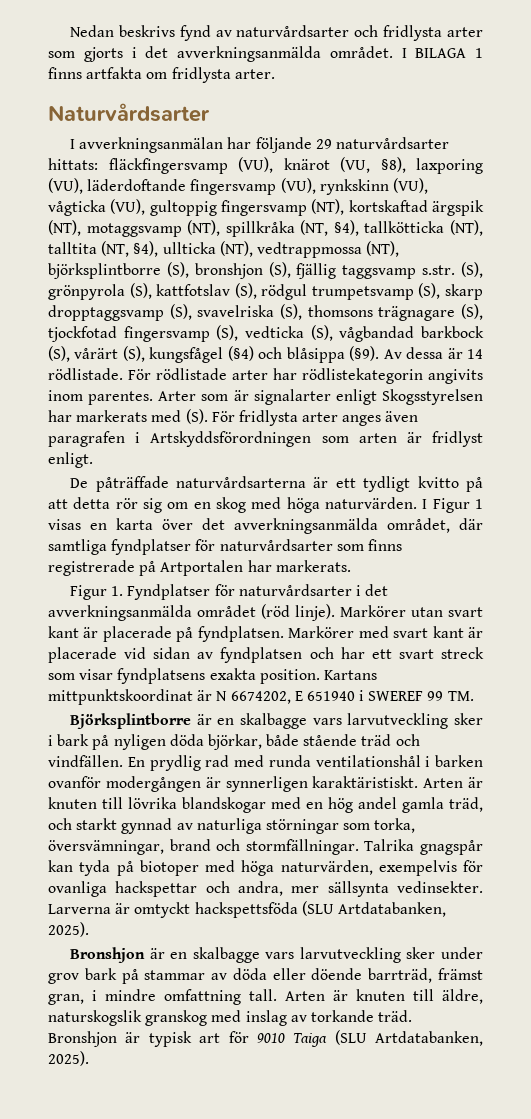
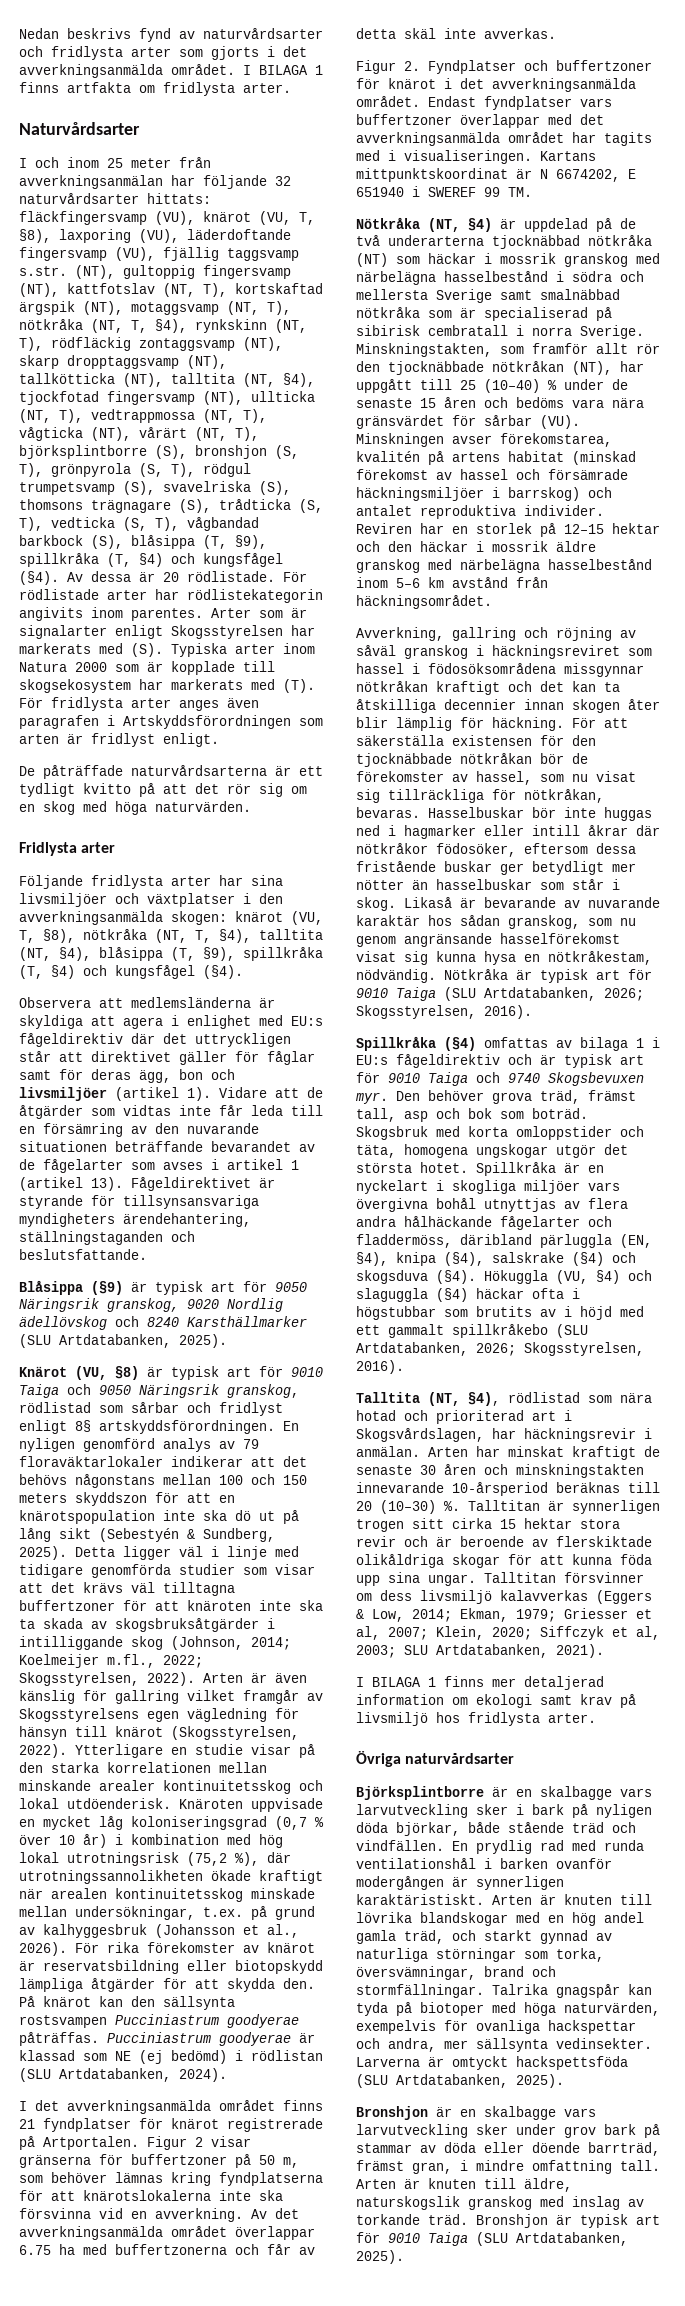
- I avverkningsanmälan har följande 29 naturvårdsarter hittats: fläckfingersvamp (VU), knärot (VU, §8), laxporing (VU), läderdoftande fingersvamp (VU), rynkskinn (VU), vågticka (VU), gultoppig fingersvamp (NT), kortskaftad ärgspik (NT), motaggsvamp (NT), spillkråka (NT, §4), tallkötticka (NT), talltita (NT, §4), ullticka (NT), vedtrappmossa (NT), björksplintborre (S), bronshjon (S), fjällig taggsvamp s.str. (S), grönpyrola (S), kattfotslav (S), rödgul trumpetsvamp (S), skarp dropptaggsvamp (S), svavelriska (S), thomsons trägnagare (S), tjockfotad fingersvamp (S), vedticka (S), vågbandad barkbock (S), vårärt (S), kungsfågel (§4) och blåsippa (§9).
+ I och inom 25 meter från avverkningsanmälan har följande 32 naturvårdsarter hittats: fläckfingersvamp (VU), knärot (VU, T, §8), laxporing (VU), läderdoftande fingersvamp (VU), fjällig taggsvamp s.str. (NT), gultoppig fingersvamp (NT), kattfotslav (NT, T), kortskaftad ärgspik (NT), motaggsvamp (NT, T), nötkråka (NT, T, §4), rynkskinn (NT, T), rödfläckig zontaggsvamp (NT), skarp dropptaggsvamp (NT), tallkötticka (NT), talltita (NT, §4), tjockfotad fingersvamp (NT), ullticka (NT, T), vedtrappmossa (NT, T), vågticka (NT), vårärt (NT, T), björksplintborre (S), bronshjon (S, T), grönpyrola (S, T), rödgul trumpetsvamp (S), svavelriska (S), thomsons trägnagare (S), trådticka (S, T), vedticka (S, T), vågbandad barkbock (S), blåsippa (T, §9), spillkråka (T, §4) och kungsfågel (§4).
- Av dessa är 14 rödlistade.
+ Av dessa är 20 rödlistade.
- Arter som är signalarter enligt Skogsstyrelsen har markerats med (S). För fridlysta arter anges även paragrafen i Artskyddsförordningen som arten är fridlyst enligt.
+ Arter som är signalarter enligt Skogsstyrelsen har markerats med (S). Typiska arter inom Natura 2000 som är kopplade till skogsekosystem har markerats med (T). För fridlysta arter anges även paragrafen i Artskyddsförordningen som arten är fridlyst enligt.
- De påträffade naturvårdsarterna är ett tydligt kvitto på att detta rör sig om en skog med höga naturvärden. I Figur 1 visas en karta över det avverkningsanmälda området, där samtliga fyndplatser för naturvårdsarter som finns registrerade på Artportalen har markerats.
- Figur 1. Fyndplatser för naturvårdsarter i det avverkningsanmälda området (röd linje). Markörer utan svart kant är placerade på fyndplatsen. Markörer med svart kant är placerade vid sidan av fyndplatsen och har ett svart streck som visar fyndplatsens exakta position.
+ De påträffade naturvårdsarterna är ett tydligt kvitto på att det rör sig om en skog med höga naturvärden.
+ Fridlysta arter
+ Följande fridlysta arter har sina livsmiljöer och växtplatser i den avverkningsanmälda skogen: knärot (VU, T, §8), nötkråka (NT, T, §4), talltita (NT, §4), blåsippa (T, §9), spillkråka (T, §4) och kungsfågel (§4).
+ Observera att medlemsländerna är skyldiga att agera i enlighet med EU:s fågeldirektiv där det uttryckligen står att direktivet gäller för fåglar samt för deras ägg, bon och livsmiljöer (artikel 1). Vidare att de åtgärder som vidtas inte får leda till en försämring av den nuvarande situationen beträffande bevarandet av de fågelarter som avses i artikel 1 (artikel 13). Fågeldirektivet är styrande för tillsynsansvariga myndigheters ärendehantering, ställningstaganden och beslutsfattande.
+ Blåsippa (§9) är typisk art för 9050 Näringsrik granskog, 9020 Nordlig ädellövskog och 8240 Karsthällmarker (SLU Artdatabanken, 2025).
+ Knärot (VU, §8) är typisk art för 9010 Taiga och 9050 Näringsrik granskog, rödlistad som sårbar och fridlyst enligt 8§ artskyddsförordningen. En nyligen genomförd analys av 79 floraväktarlokaler indikerar att det behövs någonstans mellan 100 och 150 meters skyddszon för att en knärotspopulation inte ska dö ut på lång sikt (Sebestyén & Sundberg, 2025). Detta ligger väl i linje med tidigare genomförda studier som visar att det krävs väl tilltagna buffertzoner för att knäroten inte ska ta skada av skogsbruksåtgärder i intilliggande skog (Johnson, 2014; Koelmeijer m.fl., 2022; Skogsstyrelsen, 2022). Arten är även känslig för gallring vilket framgår av Skogsstyrelsens egen vägledning för hänsyn till knärot (Skogsstyrelsen, 2022). Ytterligare en studie visar på den starka korrelationen mellan minskande arealer kontinuitetsskog och lokal utdöenderisk. Knäroten uppvisade en mycket låg koloniseringsgrad (0,7 % över 10 år) i kombination med hög lokal utrotningsrisk (75,2 %), där utrotningssannolikheten ökade kraftigt när arealen kontinuitetsskog minskade mellan undersökningar, t.ex. på grund av kalhyggesbruk (Johansson et al., 2026). För rika förekomster av knärot är reservatsbildning eller biotopskydd lämpliga åtgärder för att skydda den. På knärot kan den sällsynta rostsvampen Pucciniastrum goodyerae påträffas. Pucciniastrum goodyerae är klassad som NE (ej bedömd) i rödlistan (SLU Artdatabanken, 2024).
+ I det avverkningsanmälda området finns 21 fyndplatser för knärot registrerade på Artportalen. Figur 2 visar gränserna för buffertzoner på 50 m, som behöver lämnas kring fyndplatserna för att knärotslokalerna inte ska försvinna vid en avverkning. Av det avverkningsanmälda området överlappar 6.75 ha med buffertzonerna och får av detta skäl inte avverkas.
+ Figur 2. Fyndplatser och buffertzoner för knärot i det avverkningsanmälda området. Endast fyndplatser vars buffertzoner överlappar med det avverkningsanmälda området har tagits med i visualiseringen.
+ Nötkråka (NT, §4) är uppdelad på de två underarterna tjocknäbbad nötkråka (NT) som häckar i mossrik granskog med närbelägna hasselbestånd i södra och mellersta Sverige samt smalnäbbad nötkråka som är specialiserad på sibirisk cembratall i norra Sverige. Minskningstakten, som framför allt rör den tjocknäbbade nötkråkan (NT), har uppgått till 25 (10–40) % under de senaste 15 åren och bedöms vara nära gränsvärdet för sårbar (VU). Minskningen avser förekomstarea, kvalitén på artens habitat (minskad förekomst av hassel och försämrade häckningsmiljöer i barrskog) och antalet reproduktiva individer. Reviren har en storlek på 12–15 hektar och den häckar i mossrik äldre granskog med närbelägna hasselbestånd inom 5–6 km avstånd från häckningsområdet.
+ Avverkning, gallring och röjning av såväl granskog i häckningsreviret som hassel i födosöksområdena missgynnar nötkråkan kraftigt och det kan ta åtskilliga decennier innan skogen åter blir lämplig för häckning. För att säkerställa existensen för den tjocknäbbade nötkråkan bör de förekomster av hassel, som nu visat sig tillräckliga för nötkråkan, bevaras. Hasselbuskar bör inte huggas ned i hagmarker eller intill åkrar där nötkråkor födosöker, eftersom dessa fristående buskar ger betydligt mer nötter än hasselbuskar som står i skog. Likaså är bevarande av nuvarande karaktär hos sådan granskog, som nu genom angränsande hasselförekomst visat sig kunna hysa en nötkråkestam, nödvändig. Nötkråka är typisk art för 9010 Taiga (SLU Artdatabanken, 2026; Skogsstyrelsen, 2016).
+ Spillkråka (§4) omfattas av bilaga 1 i EU:s fågeldirektiv och är typisk art för 9010 Taiga och 9740 Skogsbevuxen myr. Den behöver grova träd, främst tall, asp och bok som boträd. Skogsbruk med korta omloppstider och täta, homogena ungskogar utgör det största hotet. Spillkråka är en nyckelart i skogliga miljöer vars övergivna bohål utnyttjas av flera andra hålhäckande fågelarter och fladdermöss, däribland pärluggla (EN, §4), knipa (§4), salskrake (§4) och skogsduva (§4). Hökuggla (VU, §4) och slaguggla (§4) häckar ofta i högstubbar som brutits av i höjd med ett gammalt spillkråkebo (SLU Artdatabanken, 2026; Skogsstyrelsen, 2016).
+ Talltita (NT, §4), rödlistad som nära hotad och prioriterad art i Skogsvårdslagen, har häckningsrevir i anmälan. Arten har minskat kraftigt de senaste 30 åren och minskningstakten innevarande 10-årsperiod beräknas till 20 (10–30) %. Talltitan är synnerligen trogen sitt cirka 15 hektar stora revir och är beroende av flerskiktade olikåldriga skogar för att kunna föda upp sina ungar. Talltitan försvinner om dess livsmiljö kalavverkas (Eggers & Low, 2014; Ekman, 1979; Griesser et al, 2007; Klein, 2020; Siffczyk et al, 2003; SLU Artdatabanken, 2021).
+ I BILAGA 1 finns mer detaljerad information om ekologi samt krav på livsmiljö hos fridlysta arter.
+ Övriga naturvårdsarter

